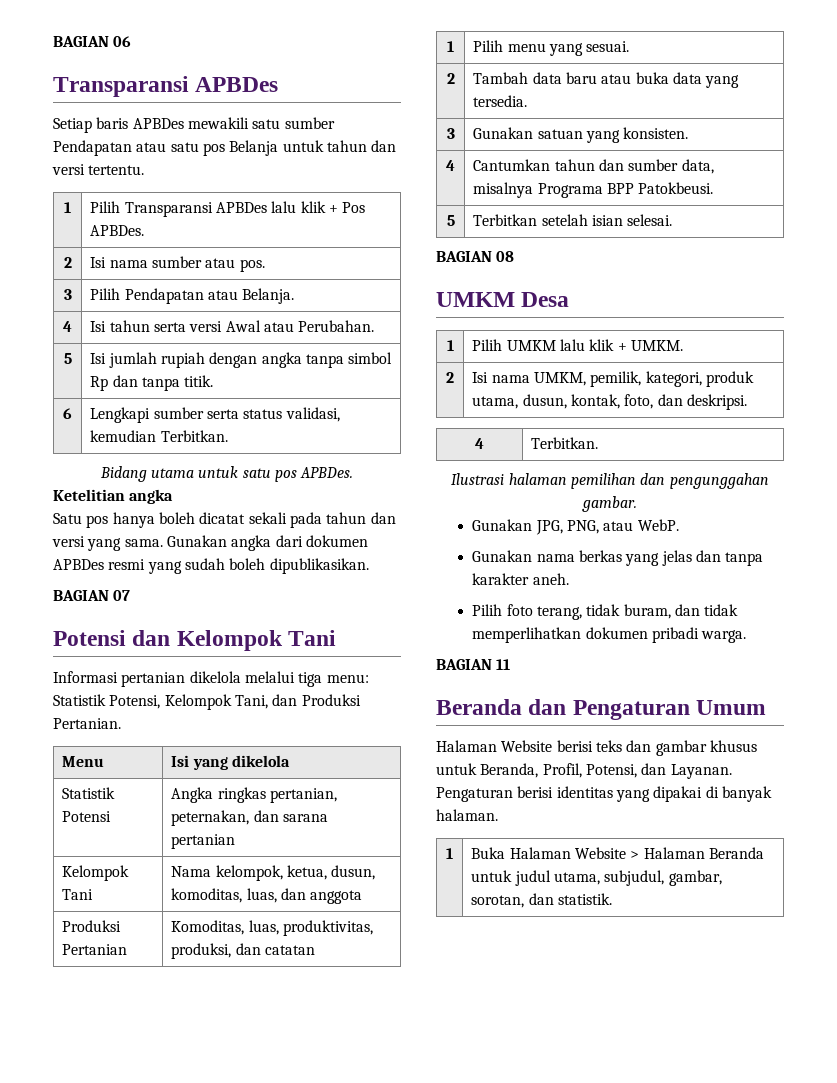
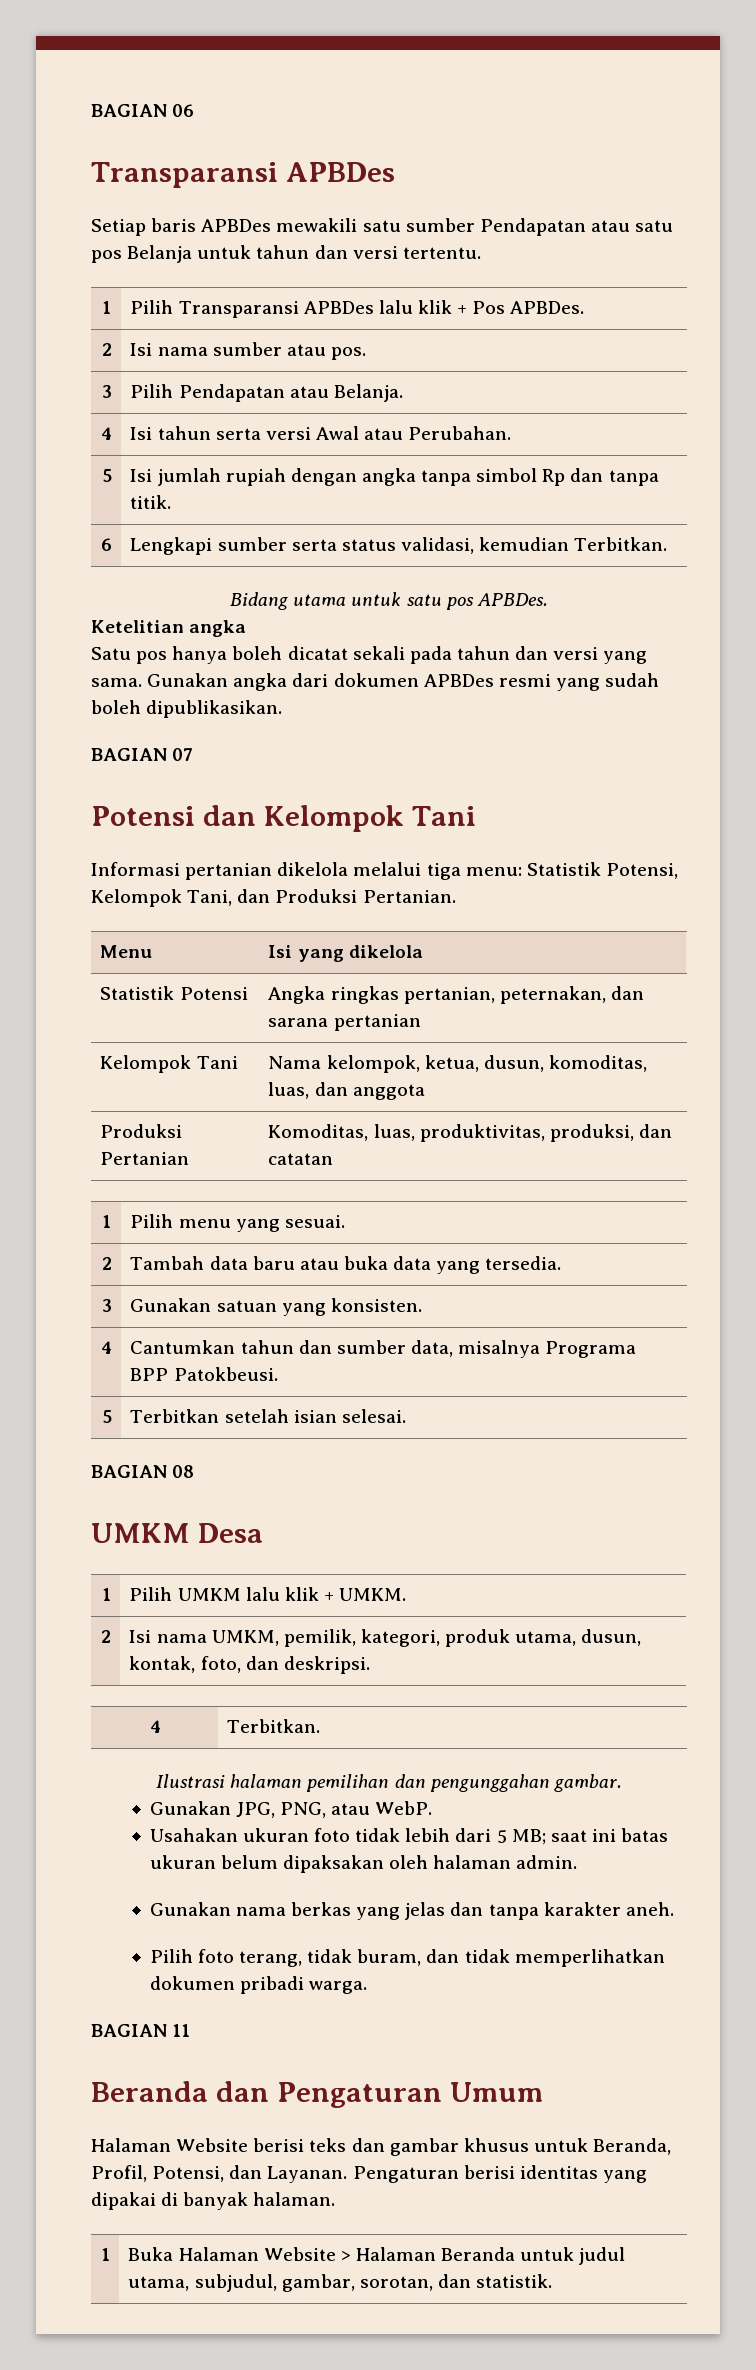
+ Usahakan ukuran foto tidak lebih dari 5 MB; saat ini batas ukuran belum dipaksakan oleh halaman admin.

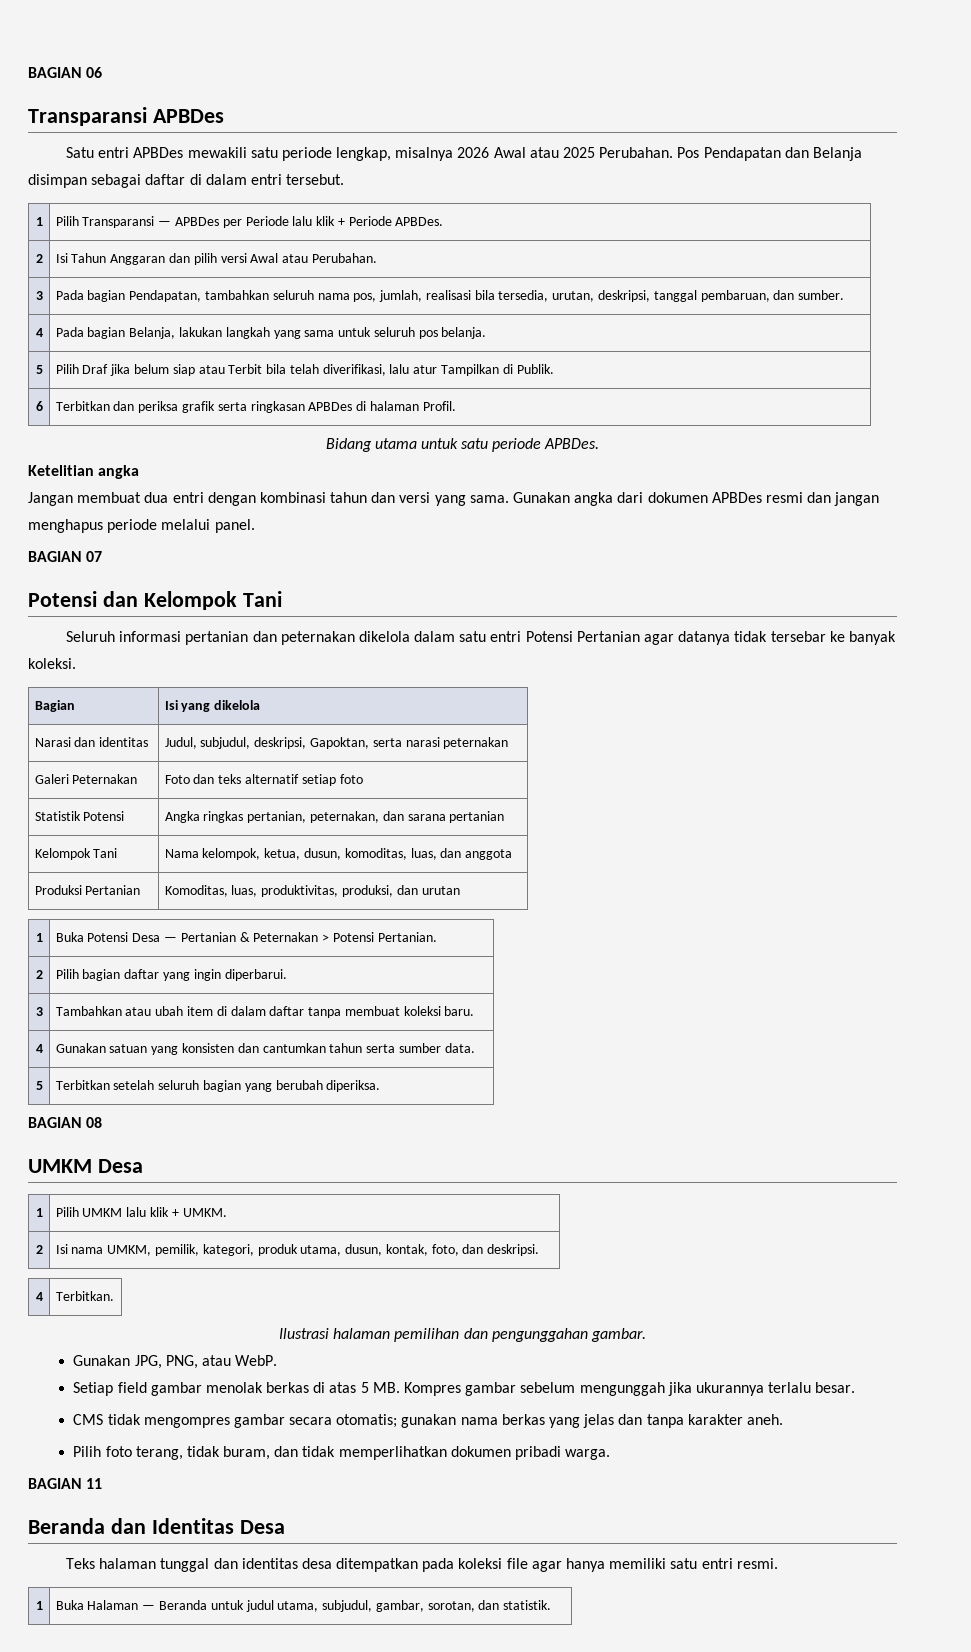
- Setiap baris APBDes mewakili satu sumber Pendapatan atau satu pos Belanja untuk tahun dan versi tertentu.
+ Satu entri APBDes mewakili satu periode lengkap, misalnya 2026 Awal atau 2025 Perubahan. Pos Pendapatan dan Belanja disimpan sebagai daftar di dalam entri tersebut.
- 1 | Pilih Transparansi APBDes lalu klik + Pos APBDes.
+ 1 | Pilih Transparansi — APBDes per Periode lalu klik + Periode APBDes.
- 2 | Isi nama sumber atau pos.
- 3 | Pilih Pendapatan atau Belanja.
- 4 | Isi tahun serta versi Awal atau Perubahan.
- 5 | Isi jumlah rupiah dengan angka tanpa simbol Rp dan tanpa titik.
- 6 | Lengkapi sumber serta status validasi, kemudian Terbitkan.
+ 2 | Isi Tahun Anggaran dan pilih versi Awal atau Perubahan.
+ 3 | Pada bagian Pendapatan, tambahkan seluruh nama pos, jumlah, realisasi bila tersedia, urutan, deskripsi, tanggal pembaruan, dan sumber.
+ 4 | Pada bagian Belanja, lakukan langkah yang sama untuk seluruh pos belanja.
+ 5 | Pilih Draf jika belum siap atau Terbit bila telah diverifikasi, lalu atur Tampilkan di Publik.
+ 6 | Terbitkan dan periksa grafik serta ringkasan APBDes di halaman Profil.
- Bidang utama untuk satu pos APBDes.
+ Bidang utama untuk satu periode APBDes.
- Satu pos hanya boleh dicatat sekali pada tahun dan versi yang sama.
+ Jangan membuat dua entri dengan kombinasi tahun dan versi yang sama.
- Gunakan angka dari dokumen APBDes resmi yang sudah boleh dipublikasikan.
+ Gunakan angka dari dokumen APBDes resmi dan jangan menghapus periode melalui panel.
- Informasi pertanian dikelola melalui tiga menu: Statistik Potensi, Kelompok Tani, dan Produksi Pertanian.
- Menu | Isi yang dikelola
+ Seluruh informasi pertanian dan peternakan dikelola dalam satu entri Potensi Pertanian agar datanya tidak tersebar ke banyak koleksi.
+ Bagian | Isi yang dikelola
+ Narasi dan identitas | Judul, subjudul, deskripsi, Gapoktan, serta narasi peternakan
+ Galeri Peternakan | Foto dan teks alternatif setiap foto
- Produksi Pertanian | Komoditas, luas, produktivitas, produksi, dan catatan
- 1 | Pilih menu yang sesuai.
- 2 | Tambah data baru atau buka data yang tersedia.
- 3 | Gunakan satuan yang konsisten.
- 4 | Cantumkan tahun dan sumber data, misalnya Programa BPP Patokbeusi.
- 5 | Terbitkan setelah isian selesai.
+ Produksi Pertanian | Komoditas, luas, produktivitas, produksi, dan urutan
+ 1 | Buka Potensi Desa — Pertanian & Peternakan > Potensi Pertanian.
+ 2 | Pilih bagian daftar yang ingin diperbarui.
+ 3 | Tambahkan atau ubah item di dalam daftar tanpa membuat koleksi baru.
+ 4 | Gunakan satuan yang konsisten dan cantumkan tahun serta sumber data.
+ 5 | Terbitkan setelah seluruh bagian yang berubah diperiksa.
- Usahakan ukuran foto tidak lebih dari 5 MB; saat ini batas ukuran belum dipaksakan oleh halaman admin.
- Gunakan nama berkas yang jelas dan tanpa karakter aneh.
+ Setiap field gambar menolak berkas di atas 5 MB. Kompres gambar sebelum mengunggah jika ukurannya terlalu besar.
+ CMS tidak mengompres gambar secara otomatis; gunakan nama berkas yang jelas dan tanpa karakter aneh.
- Beranda dan Pengaturan Umum
- Halaman Website berisi teks dan gambar khusus untuk Beranda, Profil, Potensi, dan Layanan. Pengaturan berisi identitas yang dipakai di banyak halaman.
+ Beranda dan Identitas Desa
+ Teks halaman tunggal dan identitas desa ditempatkan pada koleksi file agar hanya memiliki satu entri resmi.
- 1 | Buka Halaman Website > Halaman Beranda untuk judul utama, subjudul, gambar, sorotan, dan statistik.
+ 1 | Buka Halaman — Beranda untuk judul utama, subjudul, gambar, sorotan, dan statistik.

